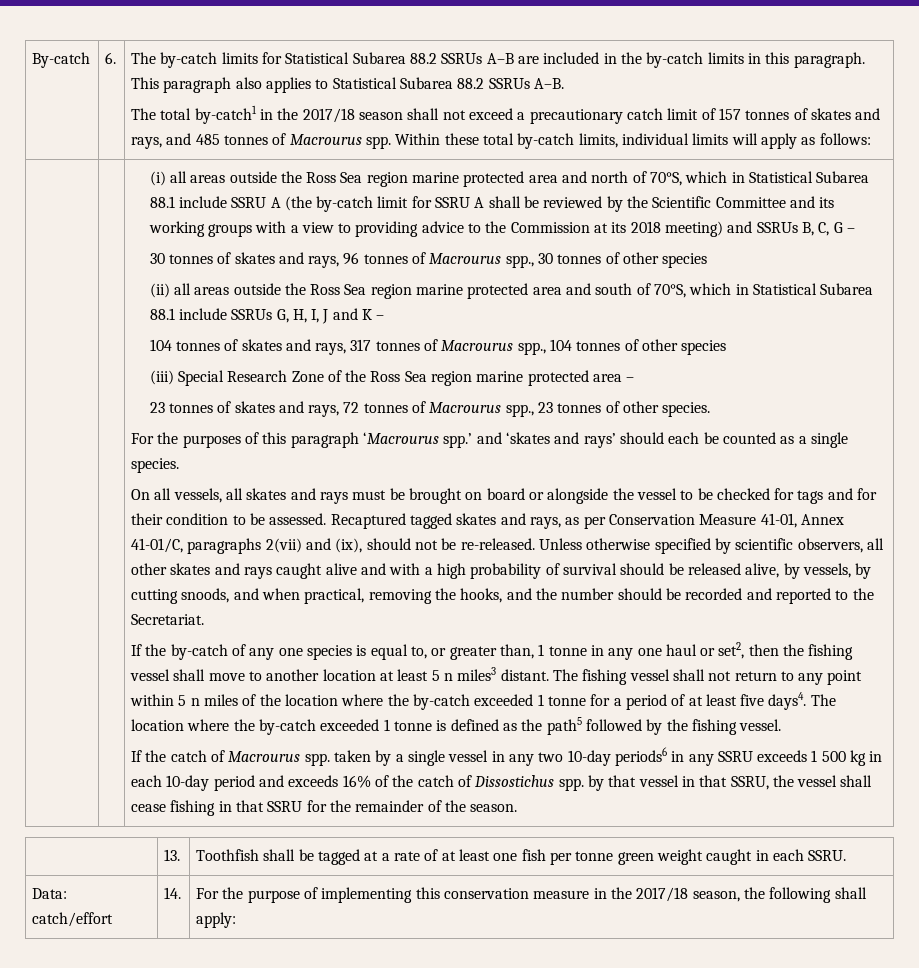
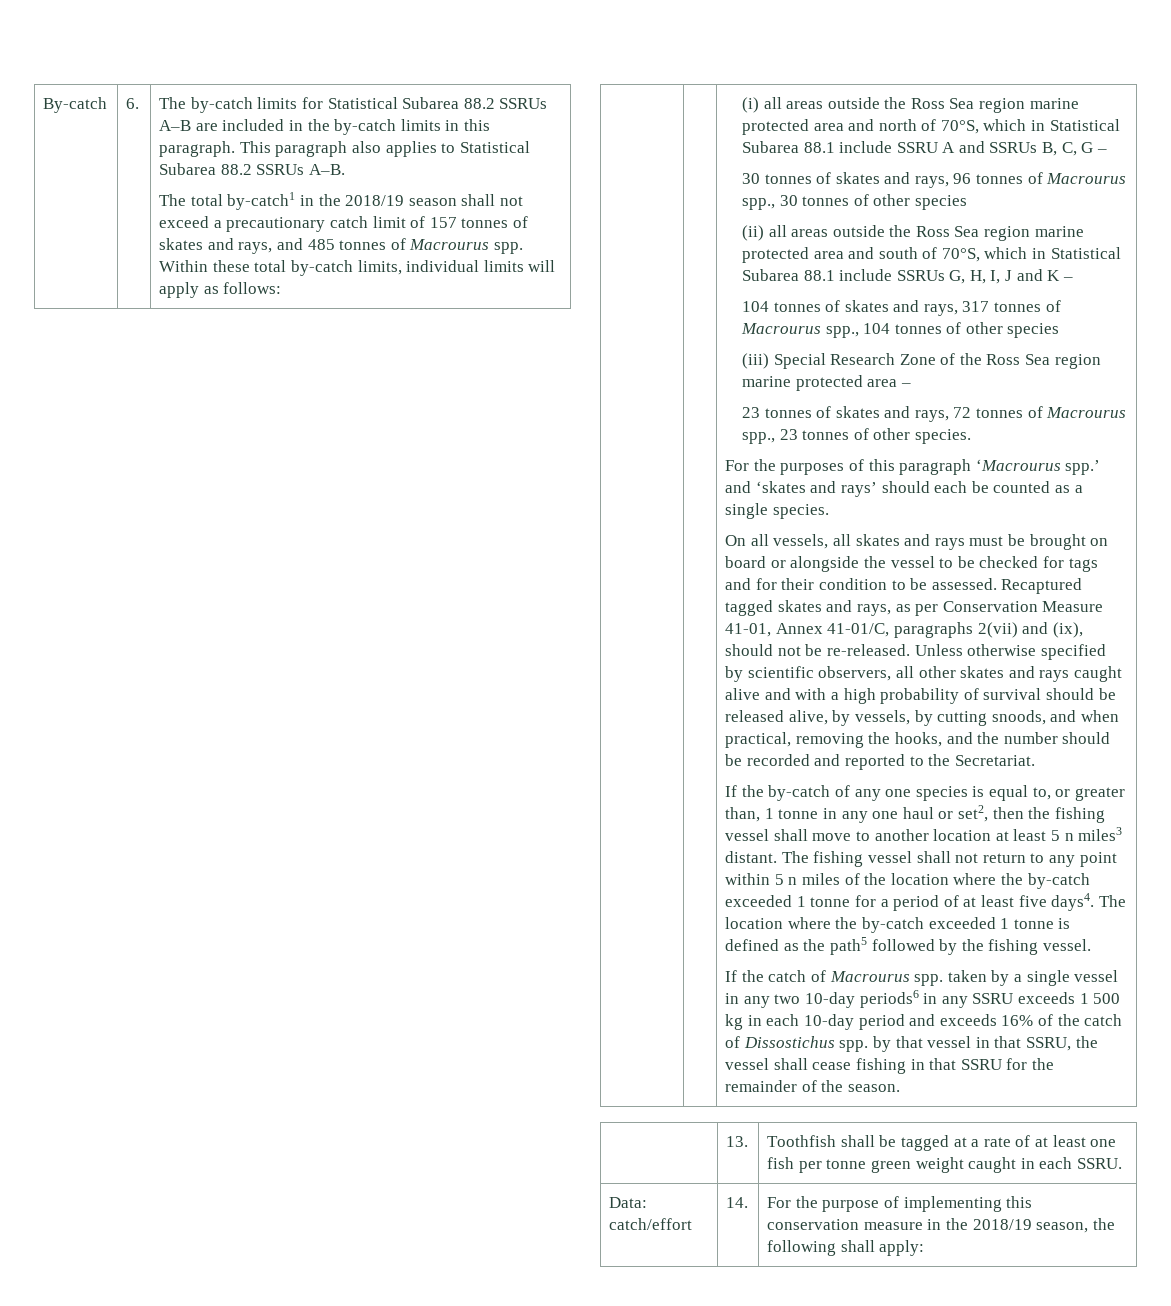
- The total by-catch1 in the 2017/18 season shall not exceed a precautionary catch limit of 157 tonnes of skates and rays, and 485 tonnes of Macrourus spp.
+ The total by-catch1 in the 2018/19 season shall not exceed a precautionary catch limit of 157 tonnes of skates and rays, and 485 tonnes of Macrourus spp.
- (i) all areas outside the Ross Sea region marine protected area and north of 70°S, which in Statistical Subarea 88.1 include SSRU A (the by-catch limit for SSRU A shall be reviewed by the Scientific Committee and its working groups with a view to providing advice to the Commission at its 2018 meeting) and SSRUs B, C, G –
+ (i) all areas outside the Ross Sea region marine protected area and north of 70°S, which in Statistical Subarea 88.1 include SSRU A and SSRUs B, C, G –
- Data: catch/effort | 14. | For the purpose of implementing this conservation measure in the 2017/18 season, the following shall apply:
+ Data: catch/effort | 14. | For the purpose of implementing this conservation measure in the 2018/19 season, the following shall apply:

